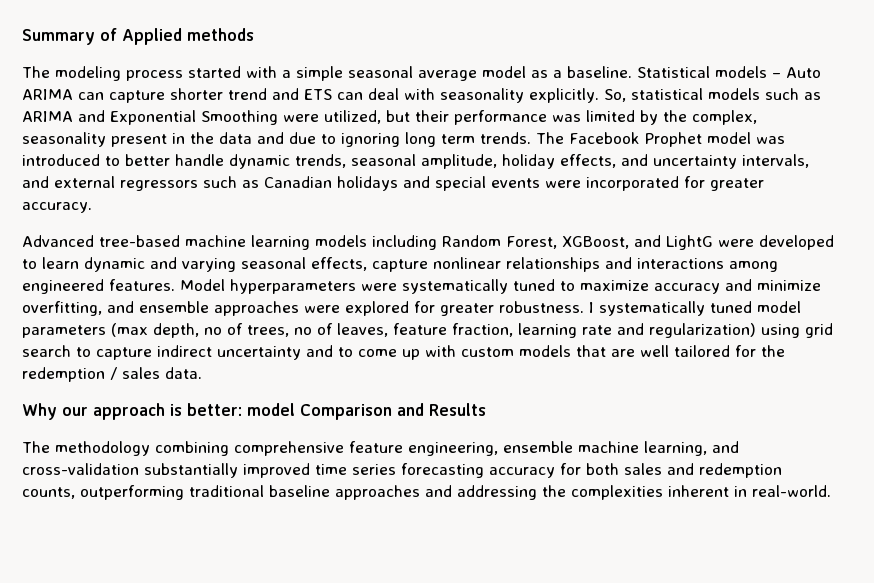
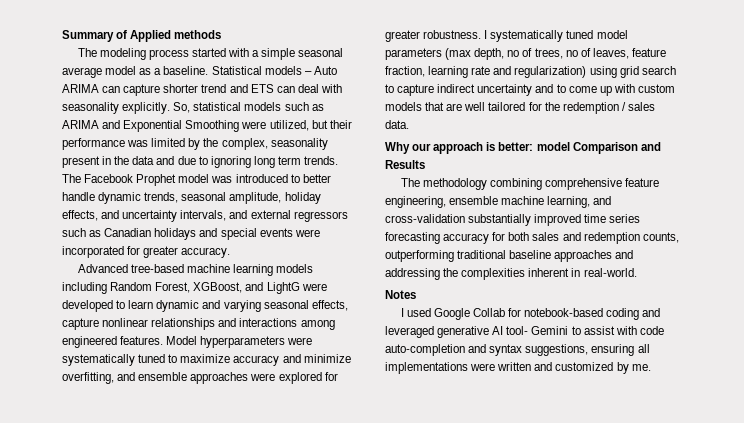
+ Notes
+ I used Google Collab for notebook-based coding and leveraged generative AI tool- Gemini to assist with code auto-completion and syntax suggestions, ensuring all implementations were written and customized by me.

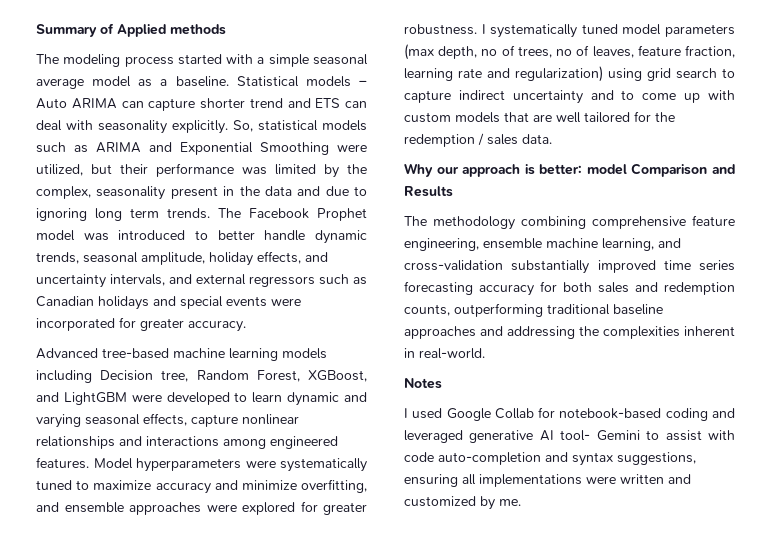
- Advanced tree-based machine learning models including Random Forest, XGBoost, and LightG were developed to learn dynamic and varying seasonal effects, capture nonlinear relationships and interactions among engineered features.
+ Advanced tree-based machine learning models including Decision tree, Random Forest, XGBoost, and LightGBM were developed to learn dynamic and varying seasonal effects, capture nonlinear relationships and interactions among engineered features.

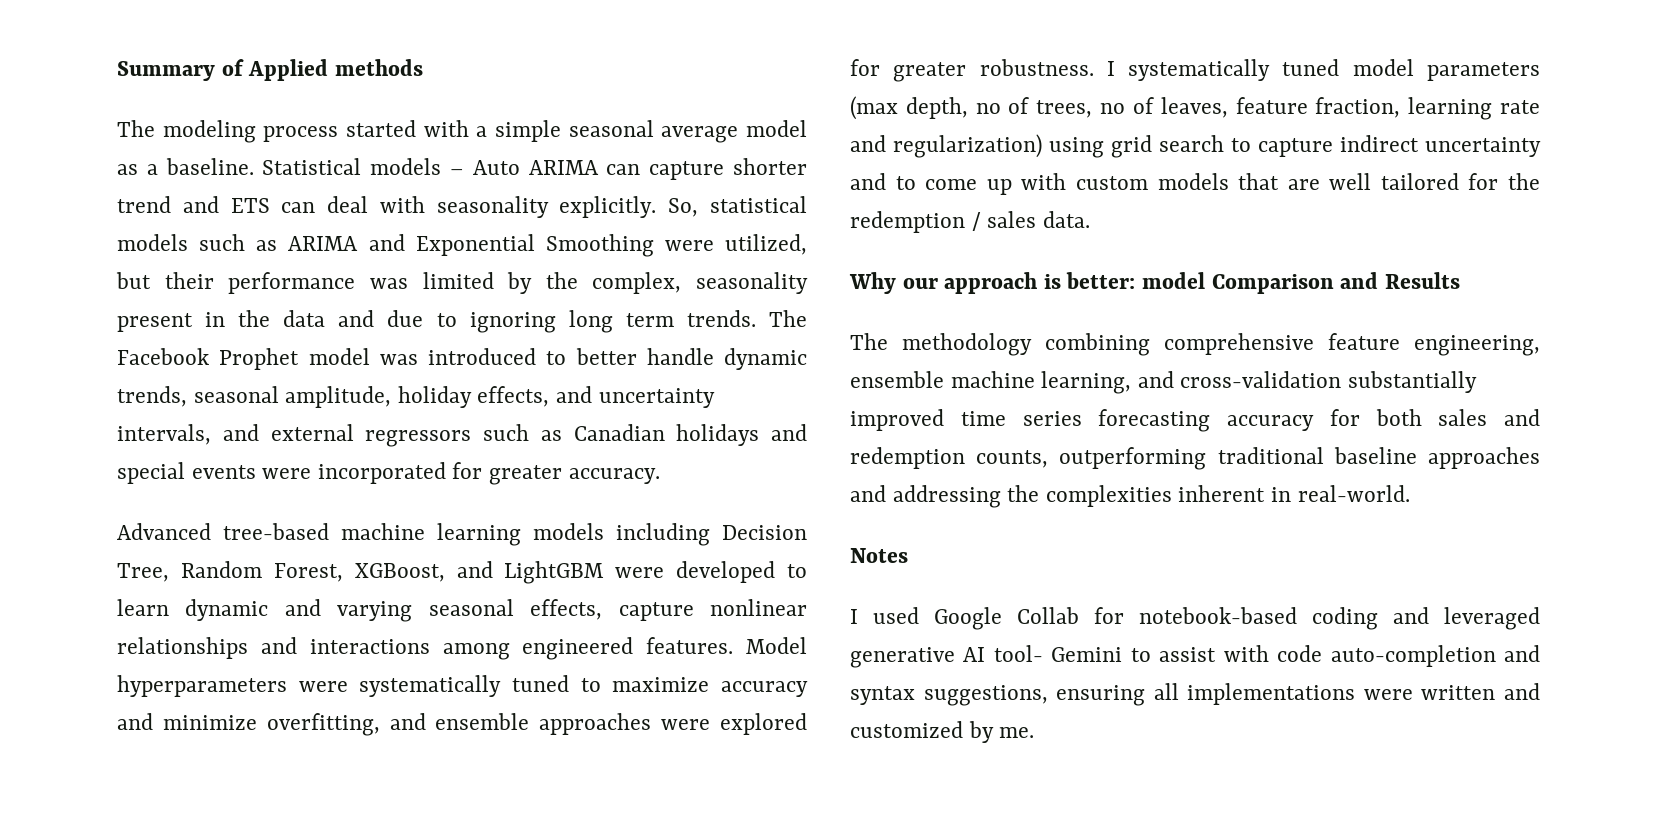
- Advanced tree-based machine learning models including Decision tree, Random Forest, XGBoost, and LightGBM were developed to learn dynamic and varying seasonal effects, capture nonlinear relationships and interactions among engineered features.
+ Advanced tree-based machine learning models including Decision Tree, Random Forest, XGBoost, and LightGBM were developed to learn dynamic and varying seasonal effects, capture nonlinear relationships and interactions among engineered features.

